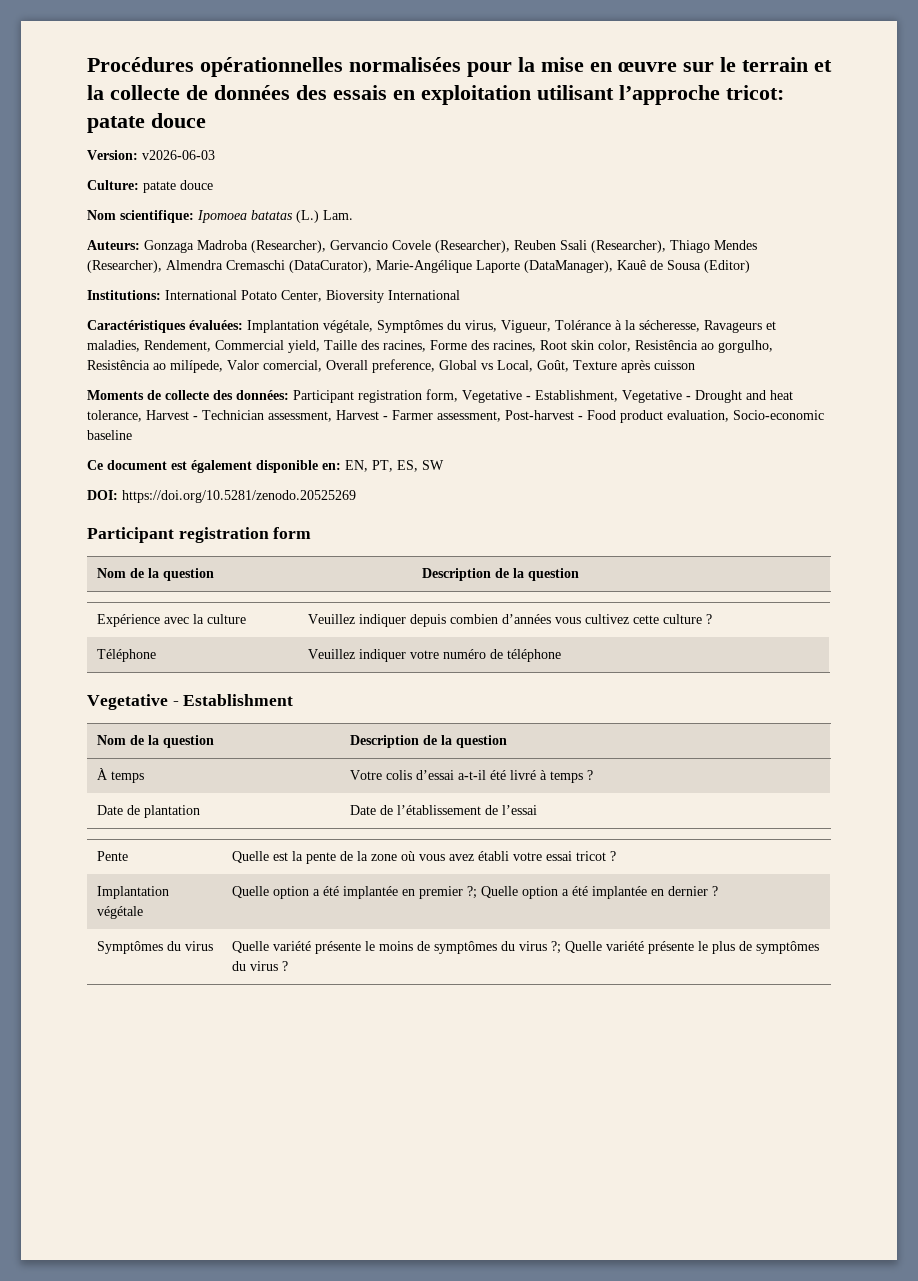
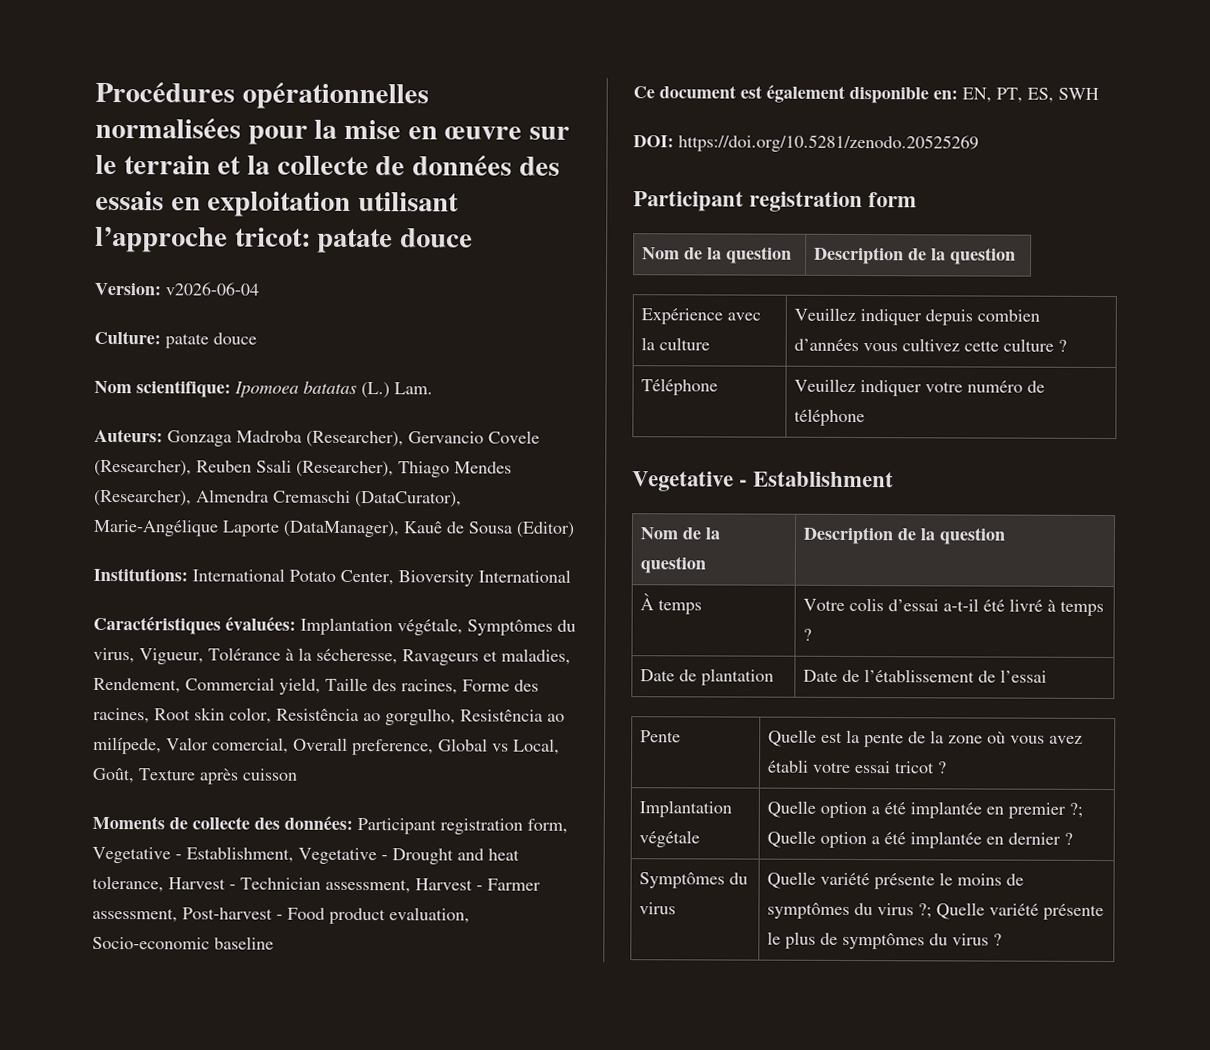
- Version: v2026-06-03
+ Version: v2026-06-04
- Ce document est également disponible en: EN, PT, ES, SW
+ Ce document est également disponible en: EN, PT, ES, SWH

